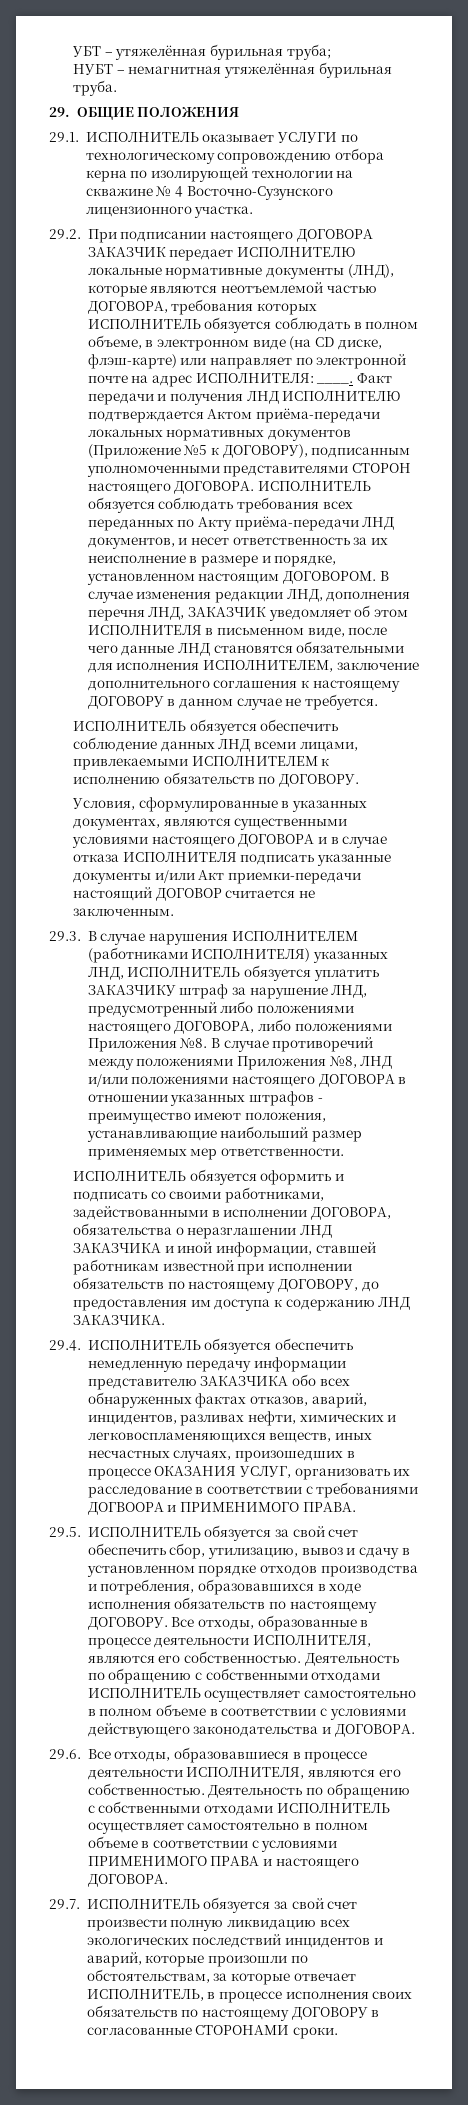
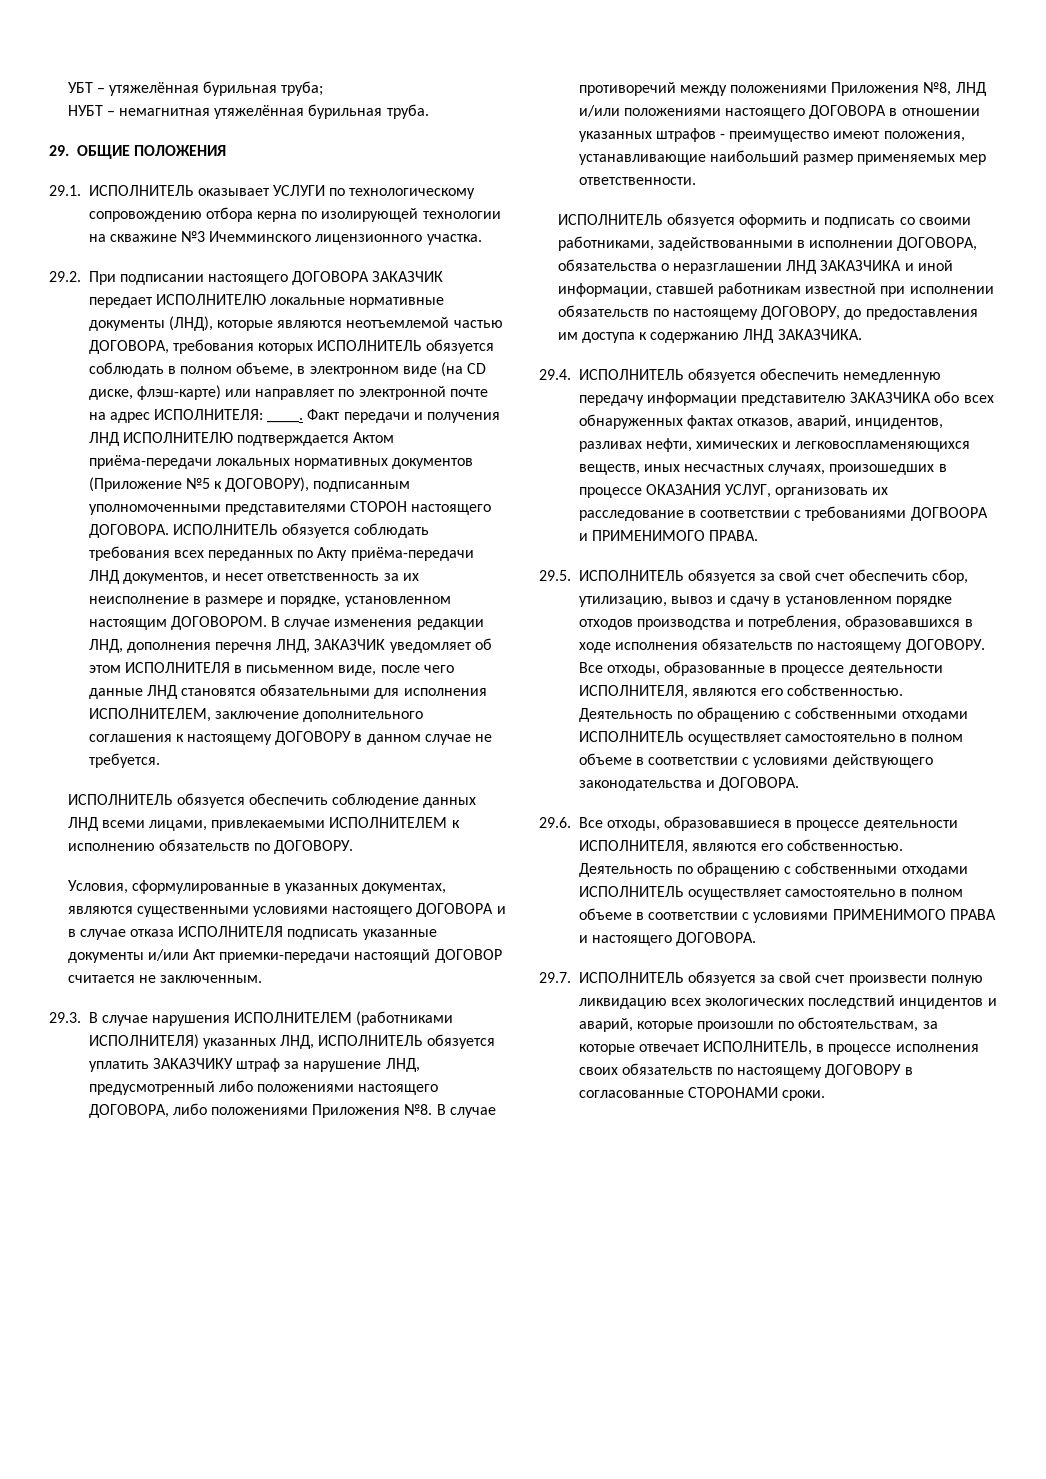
- 29.1. ИСПОЛНИТЕЛЬ оказывает УСЛУГИ по технологическому сопровождению отбора керна по изолирующей технологии на скважине № 4 Восточно-Сузунского лицензионного участка.
+ 29.1. ИСПОЛНИТЕЛЬ оказывает УСЛУГИ по технологическому сопровождению отбора керна по изолирующей технологии на скважине №3 Ичемминского лицензионного участка.

